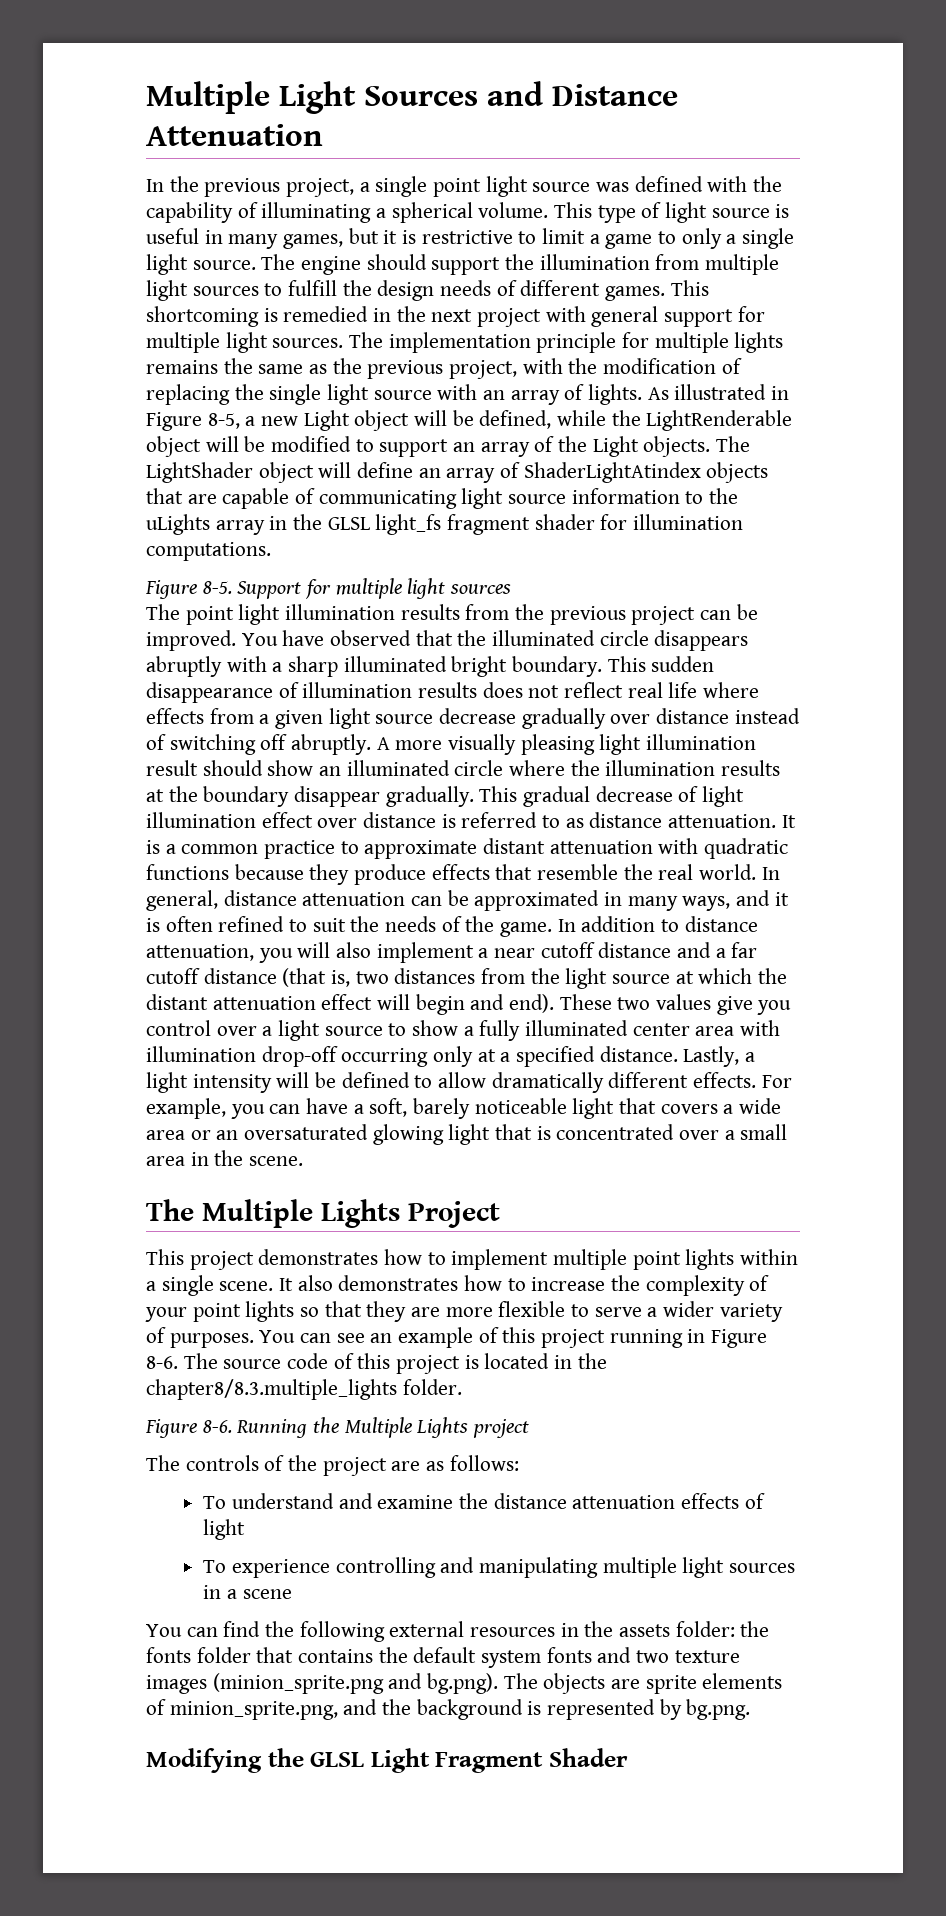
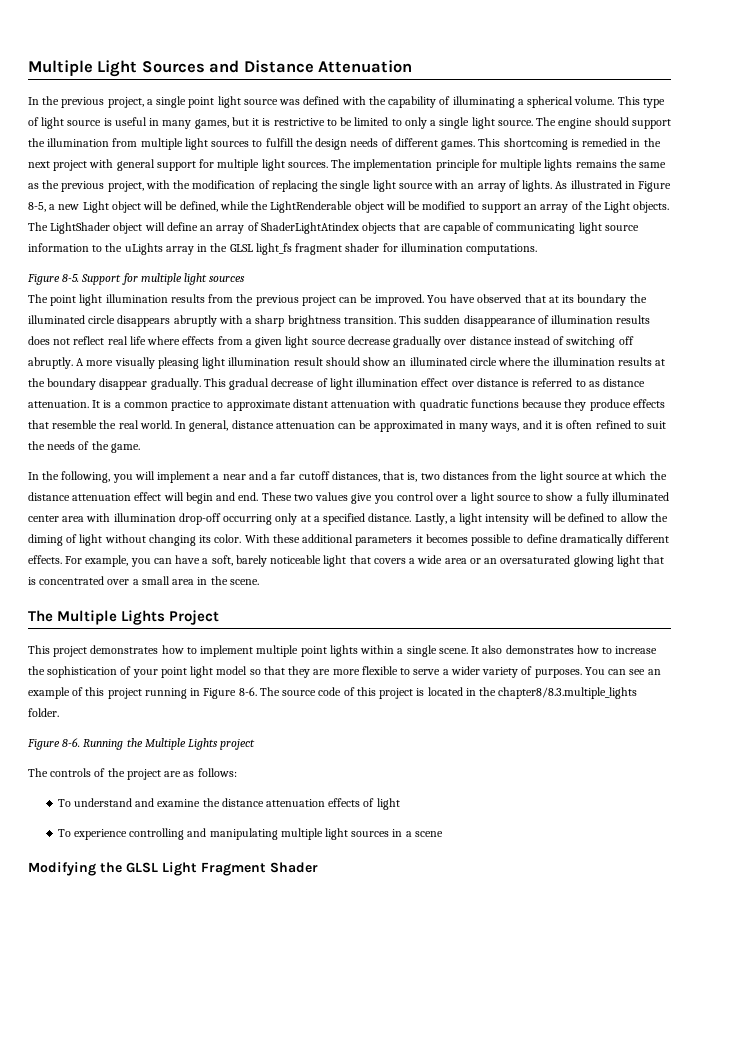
- This type of light source is useful in many games, but it is restrictive to limit a game to only a single light source.
+ This type of light source is useful in many games, but it is restrictive to be limited to only a single light source.
- You have observed that the illuminated circle disappears abruptly with a sharp illuminated bright boundary.
+ You have observed that at its boundary the illuminated circle disappears abruptly with a sharp brightness transition.
- In general, distance attenuation can be approximated in many ways, and it is often refined to suit the needs of the game. In addition to distance attenuation, you will also implement a near cutoff distance and a far cutoff distance (that is, two distances from the light source at which the distant attenuation effect will begin and end).
+ In general, distance attenuation can be approximated in many ways, and it is often refined to suit the needs of the game.
+ In the following, you will implement a near and a far cutoff distances, that is, two distances from the light source at which the distance attenuation effect will begin and end.
- Lastly, a light intensity will be defined to allow dramatically different effects.
+ Lastly, a light intensity will be defined to allow the diming of light without changing its color. With these additional parameters it becomes possible to define dramatically different effects.
- It also demonstrates how to increase the complexity of your point lights so that they are more flexible to serve a wider variety of purposes.
+ It also demonstrates how to increase the sophistication of your point light model so that they are more flexible to serve a wider variety of purposes.
- You can find the following external resources in the assets folder: the fonts folder that contains the default system fonts and two texture images (minion_sprite.png and bg.png). The objects are sprite elements of minion_sprite.png, and the background is represented by bg.png.

